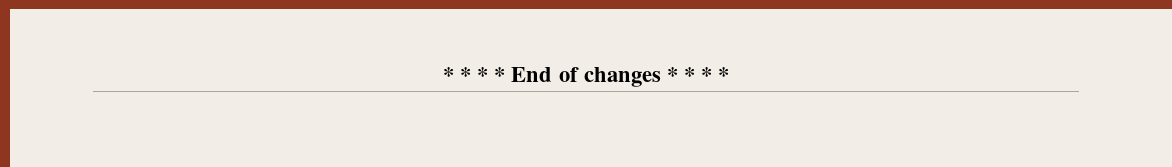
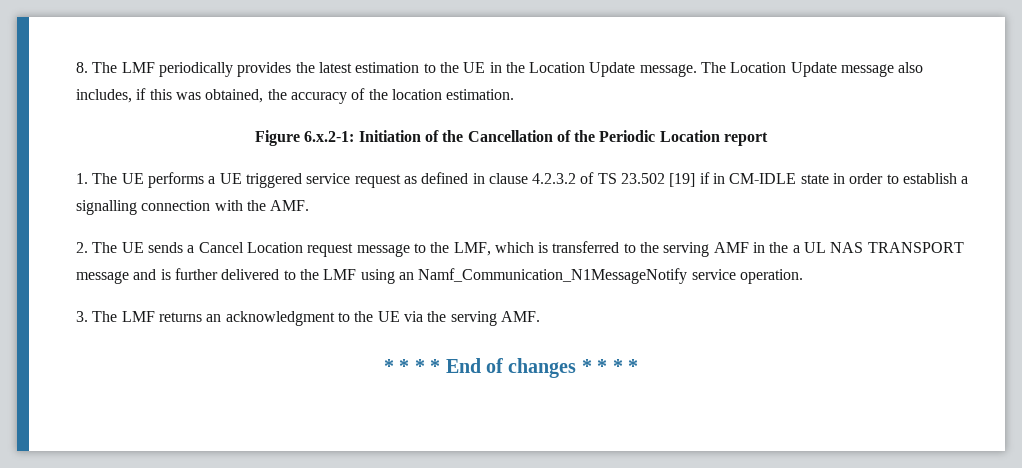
+ 8. The LMF periodically provides the latest estimation to the UE in the Location Update message. The Location Update message also includes, if this was obtained, the accuracy of the location estimation.
+ Figure 6.x.2-1: Initiation of the Cancellation of the Periodic Location report
+ 1. The UE performs a UE triggered service request as defined in clause 4.2.3.2 of TS 23.502 [19] if in CM-IDLE state in order to establish a signalling connection with the AMF.
+ 2. The UE sends a Cancel Location request message to the LMF, which is transferred to the serving AMF in the a UL NAS TRANSPORT message and is further delivered to the LMF using an Namf_Communication_N1MessageNotify service operation.
+ 3. The LMF returns an acknowledgment to the UE via the serving AMF.

